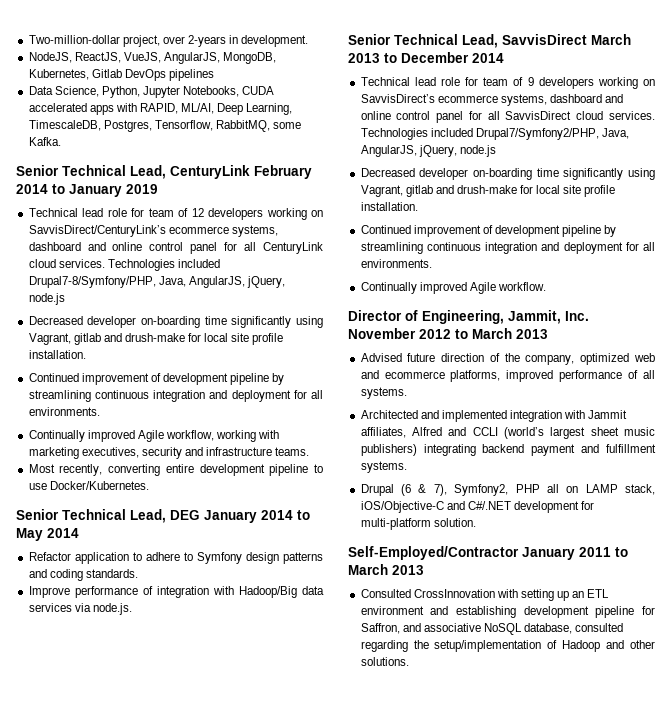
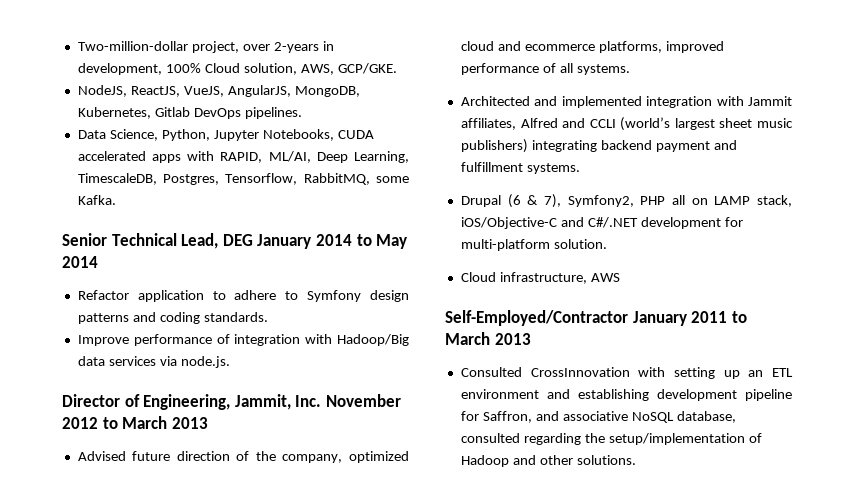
- Two-million-dollar project, over 2-years in development.
+ Two-million-dollar project, over 2-years in development, 100% Cloud solution, AWS, GCP/GKE.
- NodeJS, ReactJS, VueJS, AngularJS, MongoDB, Kubernetes, Gitlab DevOps pipelines
+ NodeJS, ReactJS, VueJS, AngularJS, MongoDB, Kubernetes, Gitlab DevOps pipelines.
- Senior Technical Lead, CenturyLink February 2014 to January 2019
- Technical lead role for team of 12 developers working on SavvisDirect/CenturyLink’s ecommerce systems, dashboard and online control panel for all CenturyLink cloud services. Technologies included Drupal7-8/Symfony/PHP, Java, AngularJS, jQuery, node.js
- Decreased developer on-boarding time significantly using Vagrant, gitlab and drush-make for local site profile installation.
- Continued improvement of development pipeline by streamlining continuous integration and deployment for all environments.
- Continually improved Agile workflow, working with marketing executives, security and infrastructure teams.
- Most recently, converting entire development pipeline to use Docker/Kubernetes.
- Senior Technical Lead, SavvisDirect March 2013 to December 2014
- Technical lead role for team of 9 developers working on SavvisDirect’s ecommerce systems, dashboard and online control panel for all SavvisDirect cloud services. Technologies included Drupal7/Symfony2/PHP, Java, AngularJS, jQuery, node.js
- Decreased developer on-boarding time significantly using Vagrant, gitlab and drush-make for local site profile installation.
- Continued improvement of development pipeline by streamlining continuous integration and deployment for all environments.
- Continually improved Agile workflow.
- Advised future direction of the company, optimized web and ecommerce platforms, improved performance of all systems.
+ Advised future direction of the company, optimized cloud and ecommerce platforms, improved performance of all systems.
+ Cloud infrastructure, AWS

